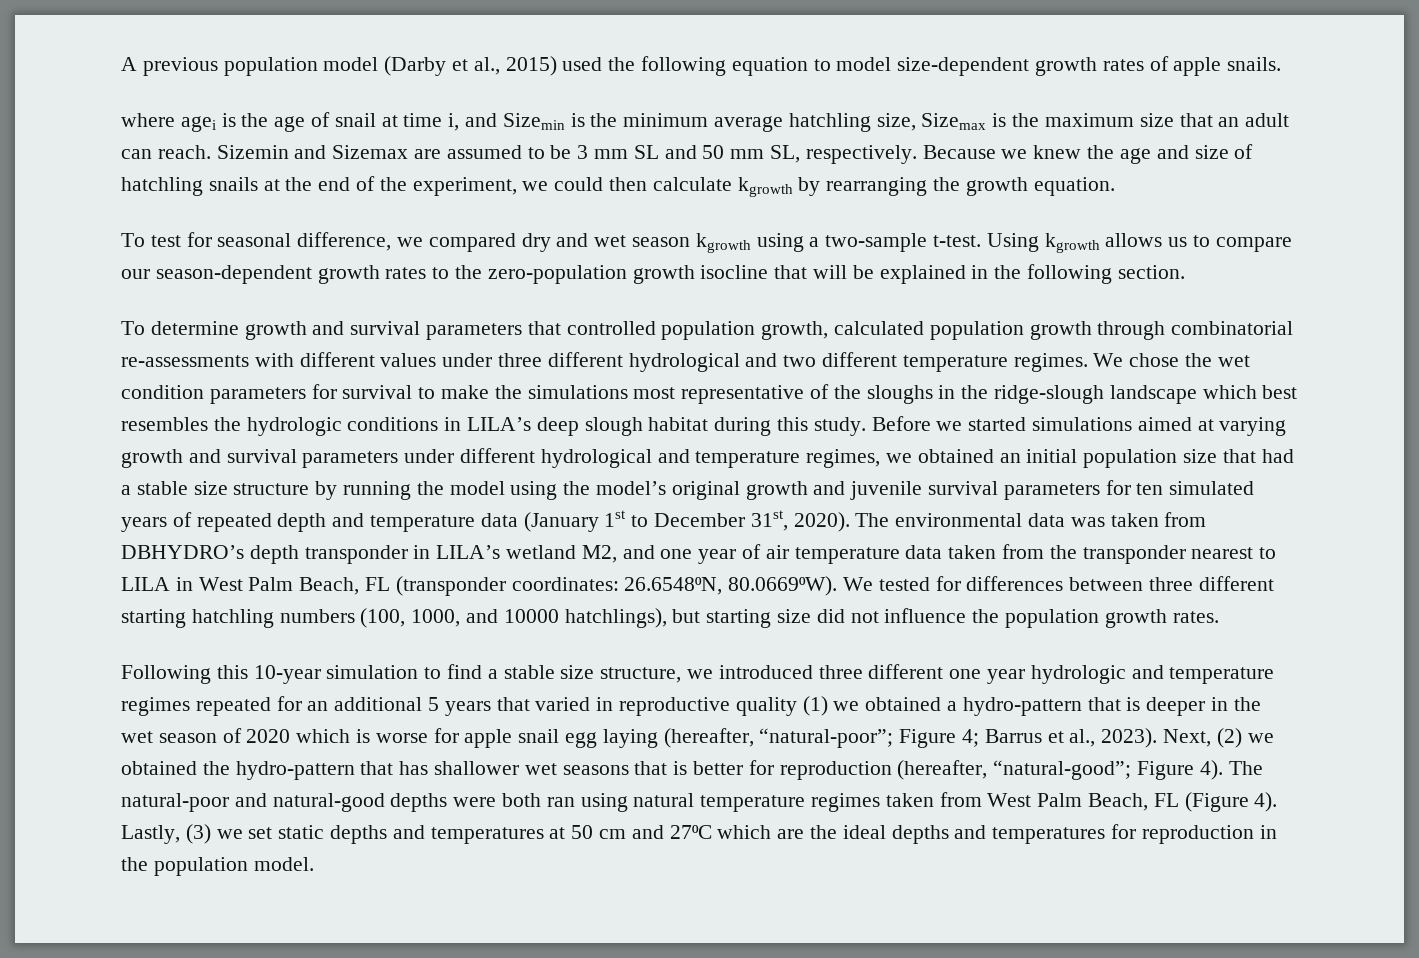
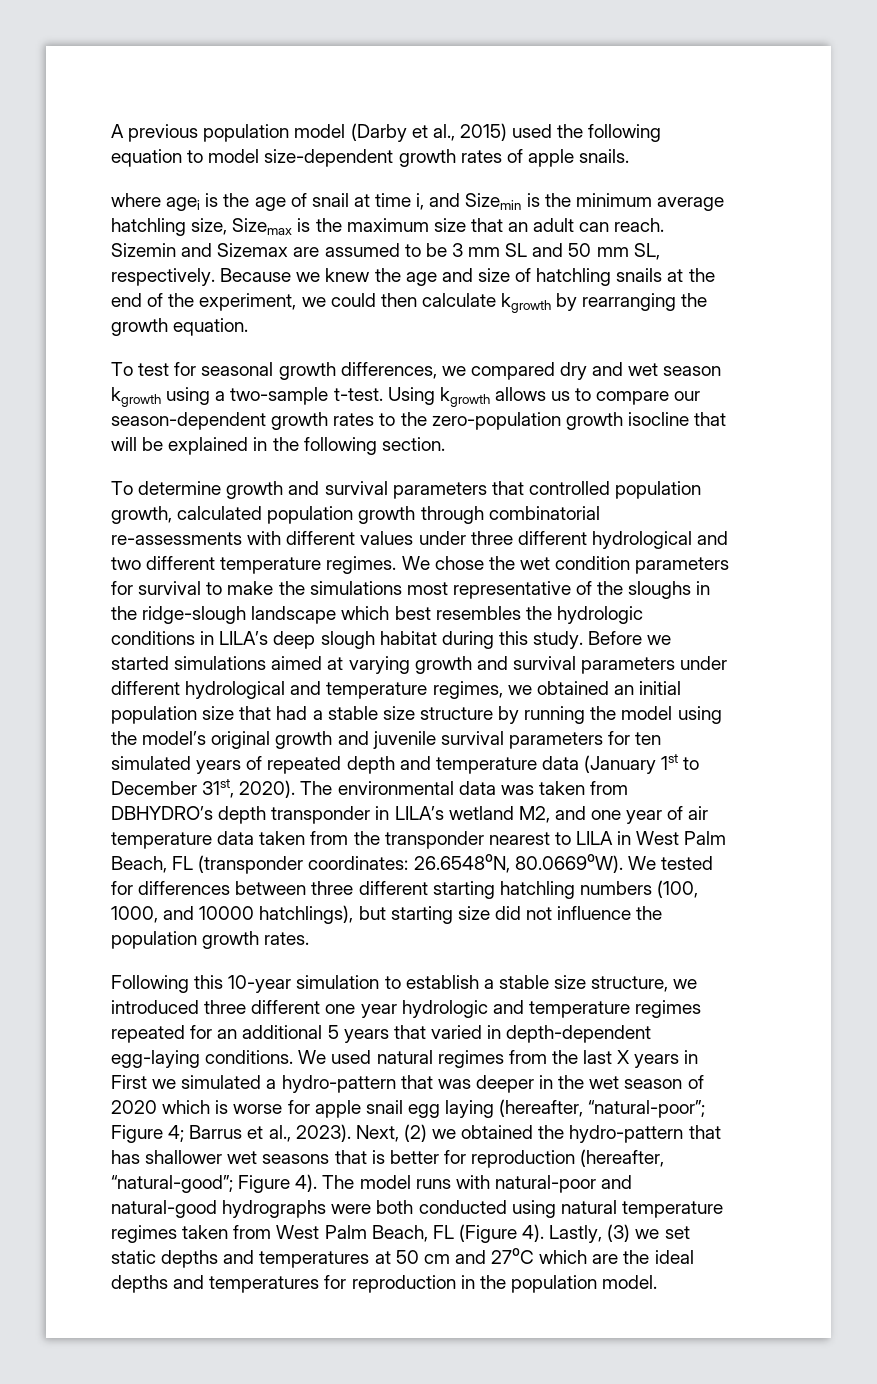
- To test for seasonal difference, we compared dry and wet season kgrowth using a two-sample t-test.
+ To test for seasonal growth differences, we compared dry and wet season kgrowth using a two-sample t-test.
- Following this 10-year simulation to find a stable size structure, we introduced three different one year hydrologic and temperature regimes repeated for an additional 5 years that varied in reproductive quality (1) we obtained a hydro-pattern that is deeper in the wet season of 2020 which is worse for apple snail egg laying (hereafter, “natural-poor”; Figure 4; Barrus et al., 2023).
+ Following this 10-year simulation to establish a stable size structure, we introduced three different one year hydrologic and temperature regimes repeated for an additional 5 years that varied in depth-dependent egg-laying conditions. We used natural regimes from the last X years in First we simulated a hydro-pattern that was deeper in the wet season of 2020 which is worse for apple snail egg laying (hereafter, “natural-poor”; Figure 4; Barrus et al., 2023).
- The natural-poor and natural-good depths were both ran using natural temperature regimes taken from West Palm Beach, FL (Figure 4).
+ The model runs with natural-poor and natural-good hydrographs were both conducted using natural temperature regimes taken from West Palm Beach, FL (Figure 4).

